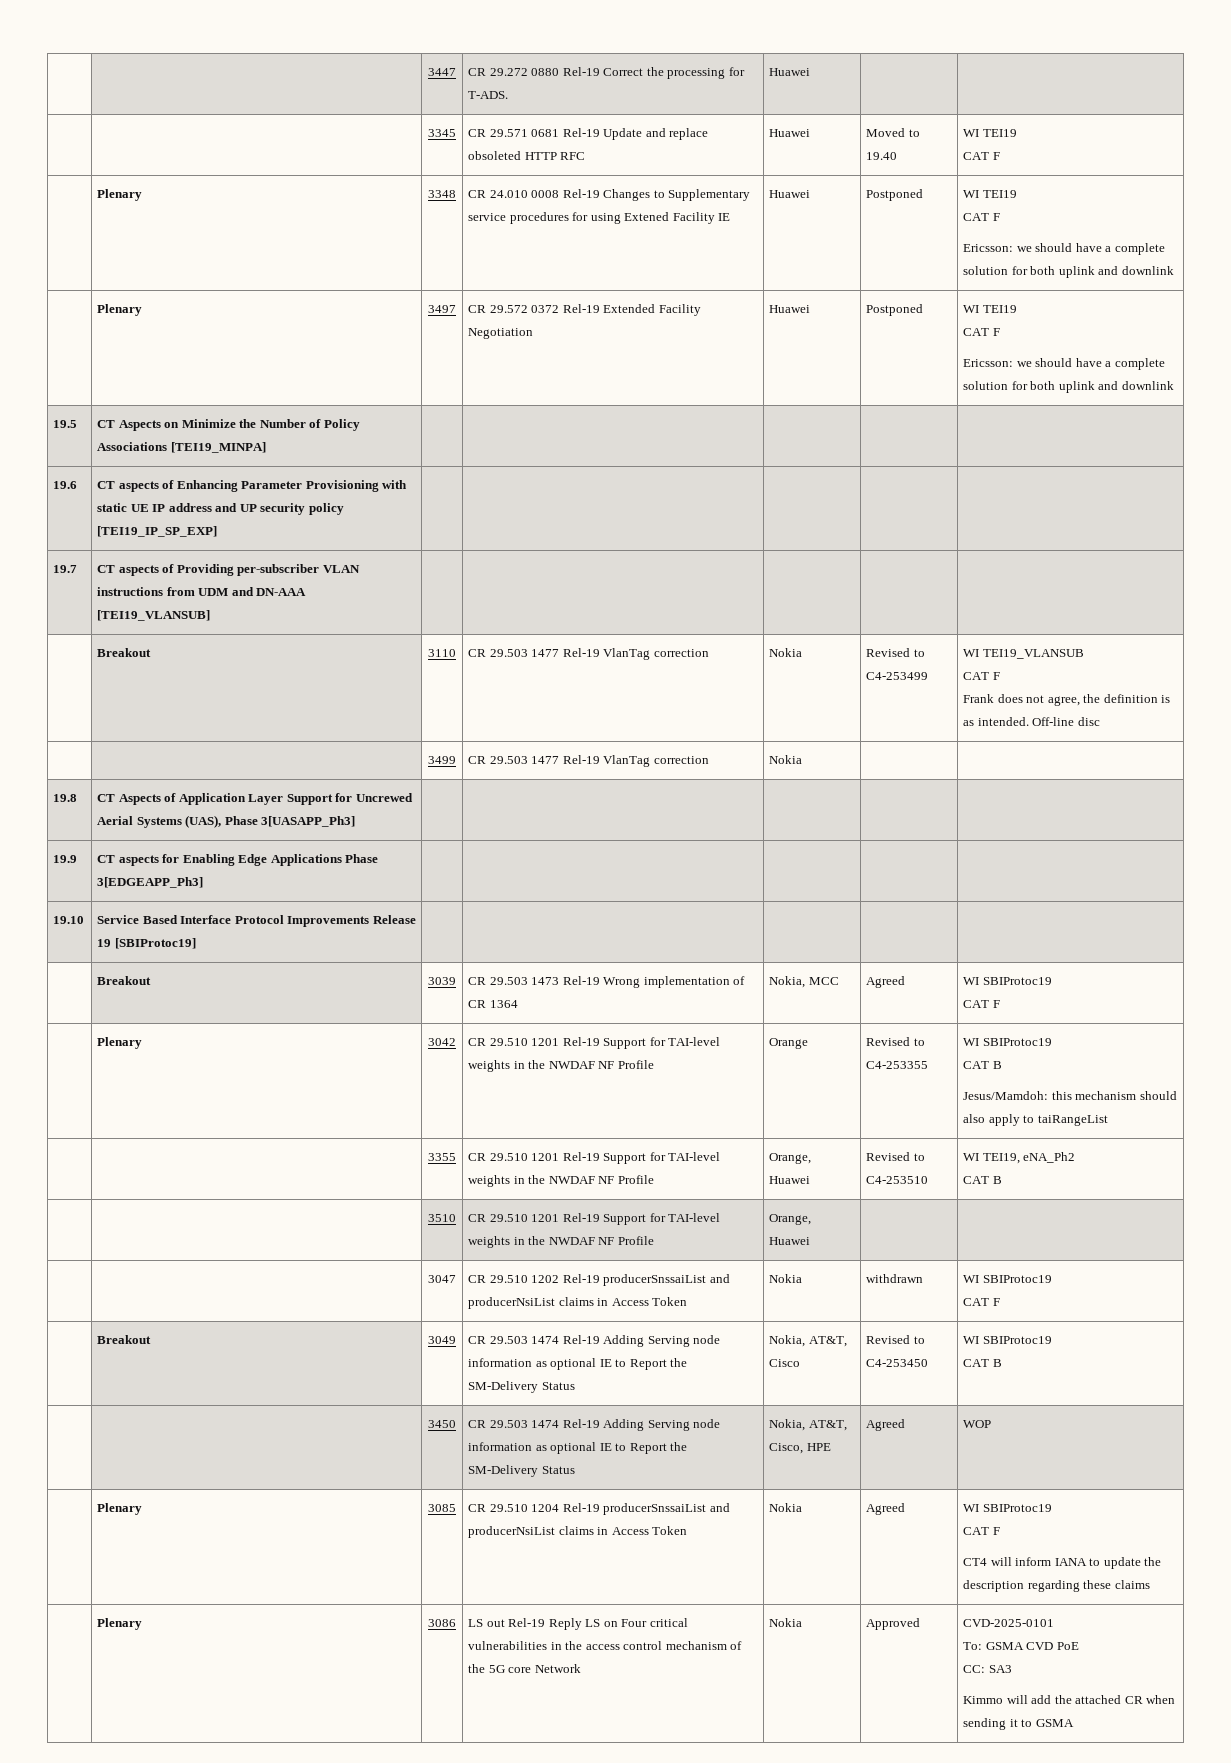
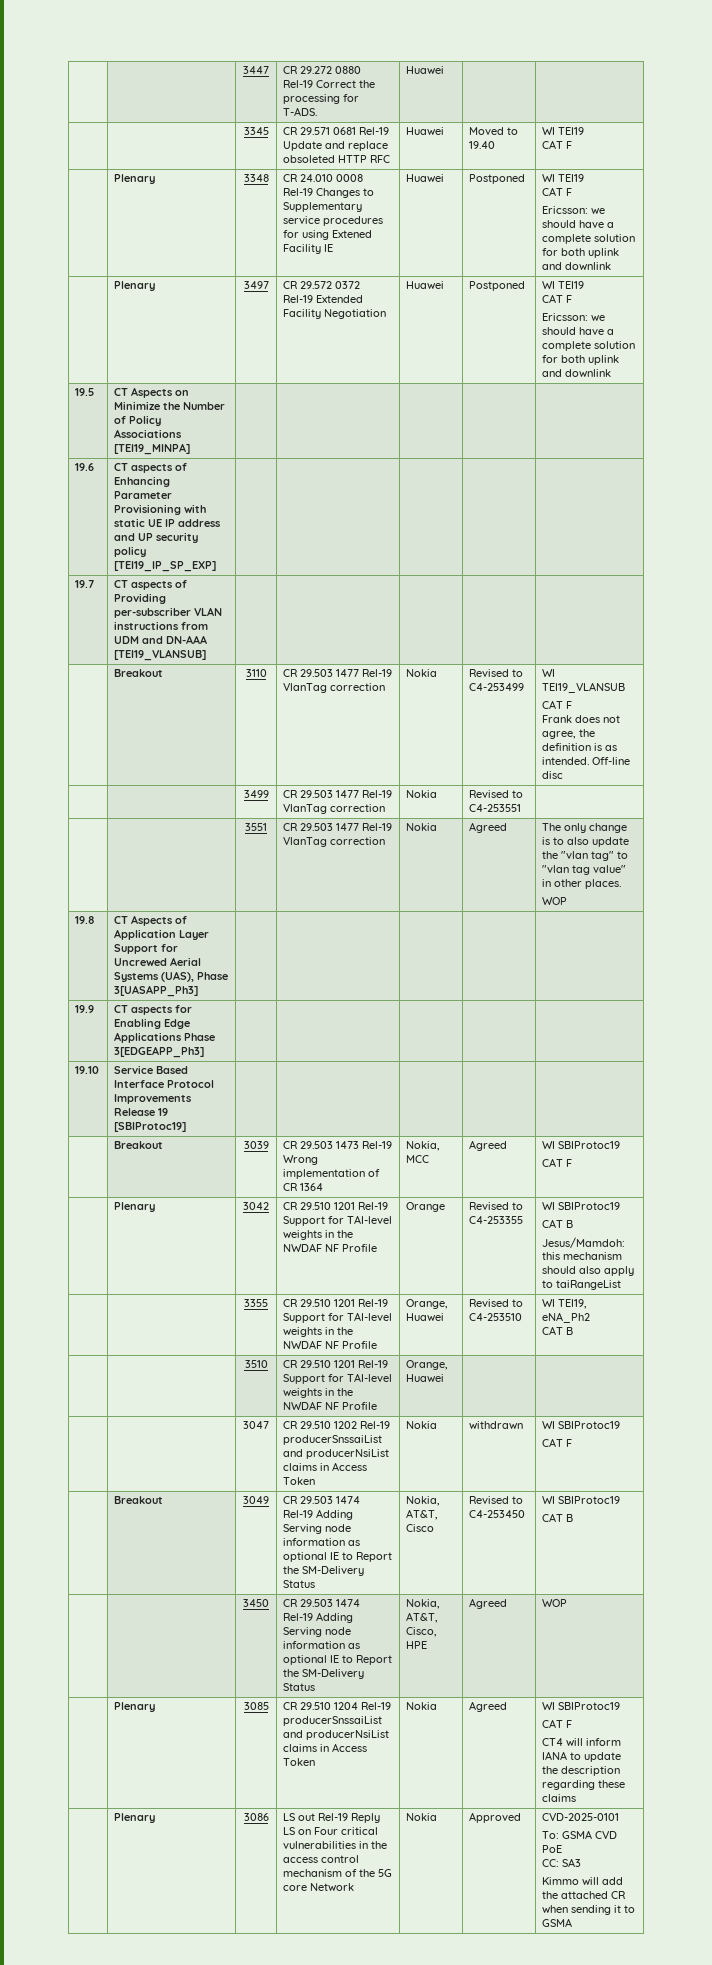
- | | 3499 | CR 29.503 1477 Rel-19 VlanTag correction | Nokia | |
+ | | 3499 | CR 29.503 1477 Rel-19 VlanTag correction | Nokia | Revised to C4-253551 |
+ | | 3551 | CR 29.503 1477 Rel-19 VlanTag correction | Nokia | Agreed | The only change is to also update the "vlan tag" to "vlan tag value" in other places.
+ WOP

